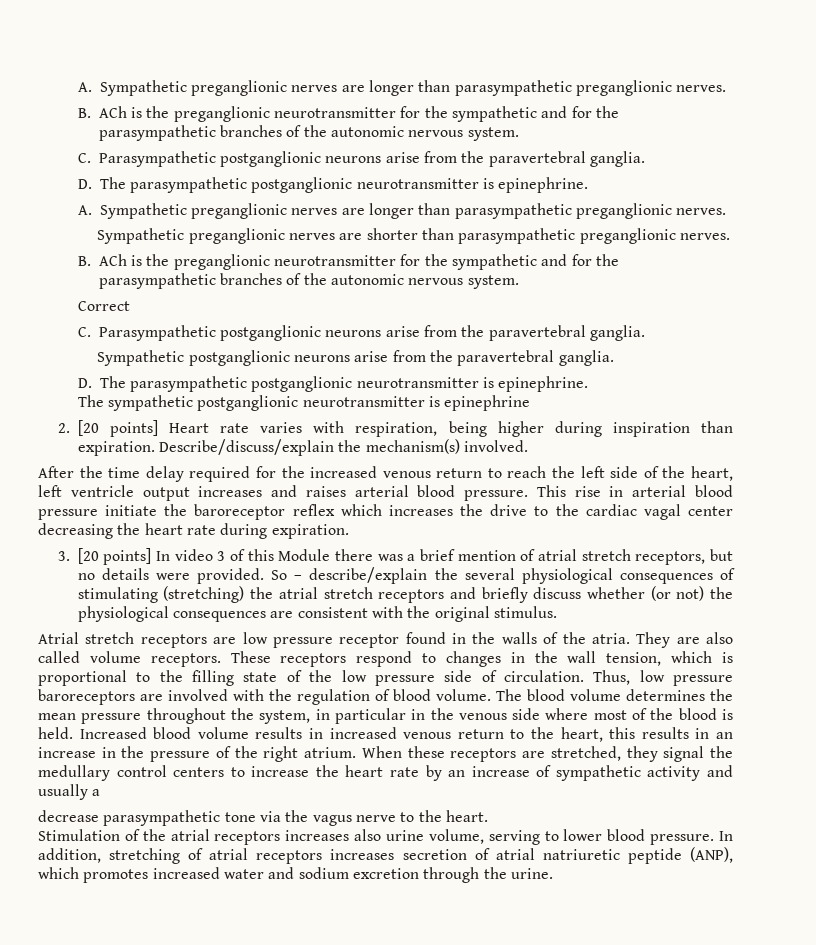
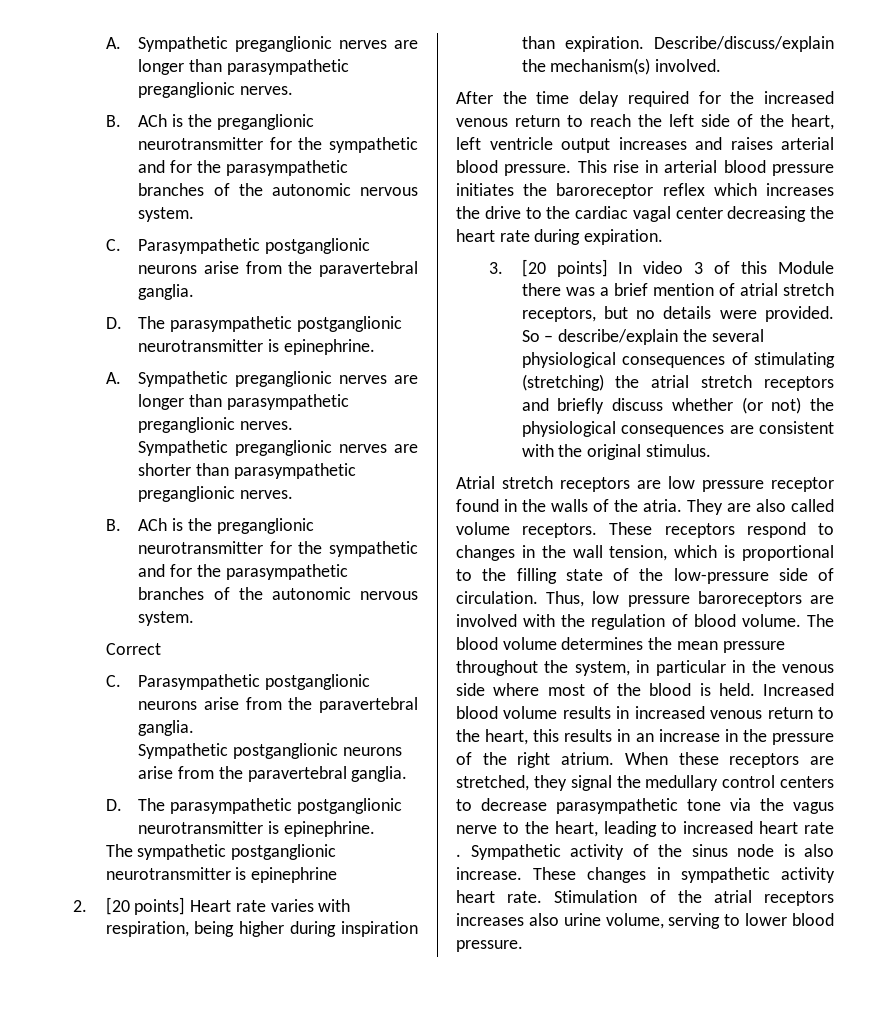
- This rise in arterial blood pressure initiate the baroreceptor reflex which increases the drive to the cardiac vagal center decreasing the heart rate during expiration.
+ This rise in arterial blood pressure initiates the baroreceptor reflex which increases the drive to the cardiac vagal center decreasing the heart rate during expiration.
- These receptors respond to changes in the wall tension, which is proportional to the filling state of the low pressure side of circulation.
+ These receptors respond to changes in the wall tension, which is proportional to the filling state of the low-pressure side of circulation.
- When these receptors are stretched, they signal the medullary control centers to increase the heart rate by an increase of sympathetic activity and usually a
- decrease parasympathetic tone via the vagus nerve to the heart.
- Stimulation of the atrial receptors increases also urine volume, serving to lower blood pressure. In addition, stretching of atrial receptors increases secretion of atrial natriuretic peptide (ANP), which promotes increased water and sodium excretion through the urine.
+ When these receptors are stretched, they signal the medullary control centers to decrease parasympathetic tone via the vagus nerve to the heart, leading to increased heart rate . Sympathetic activity of the sinus node is also increase. These changes in sympathetic activity heart rate. Stimulation of the atrial receptors increases also urine volume, serving to lower blood pressure.

